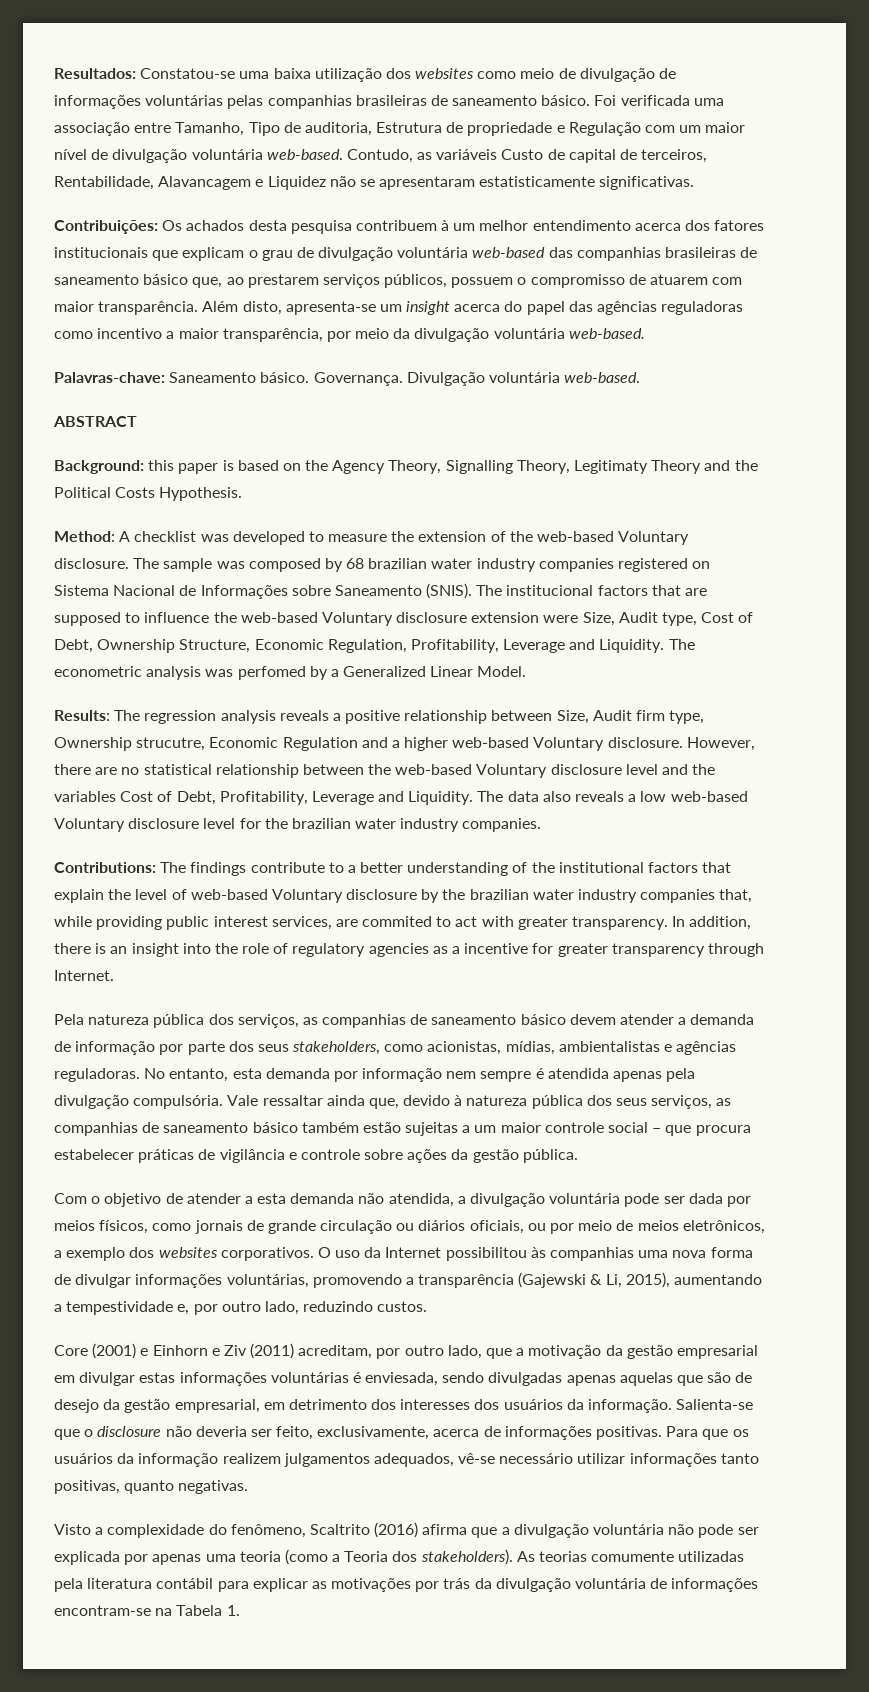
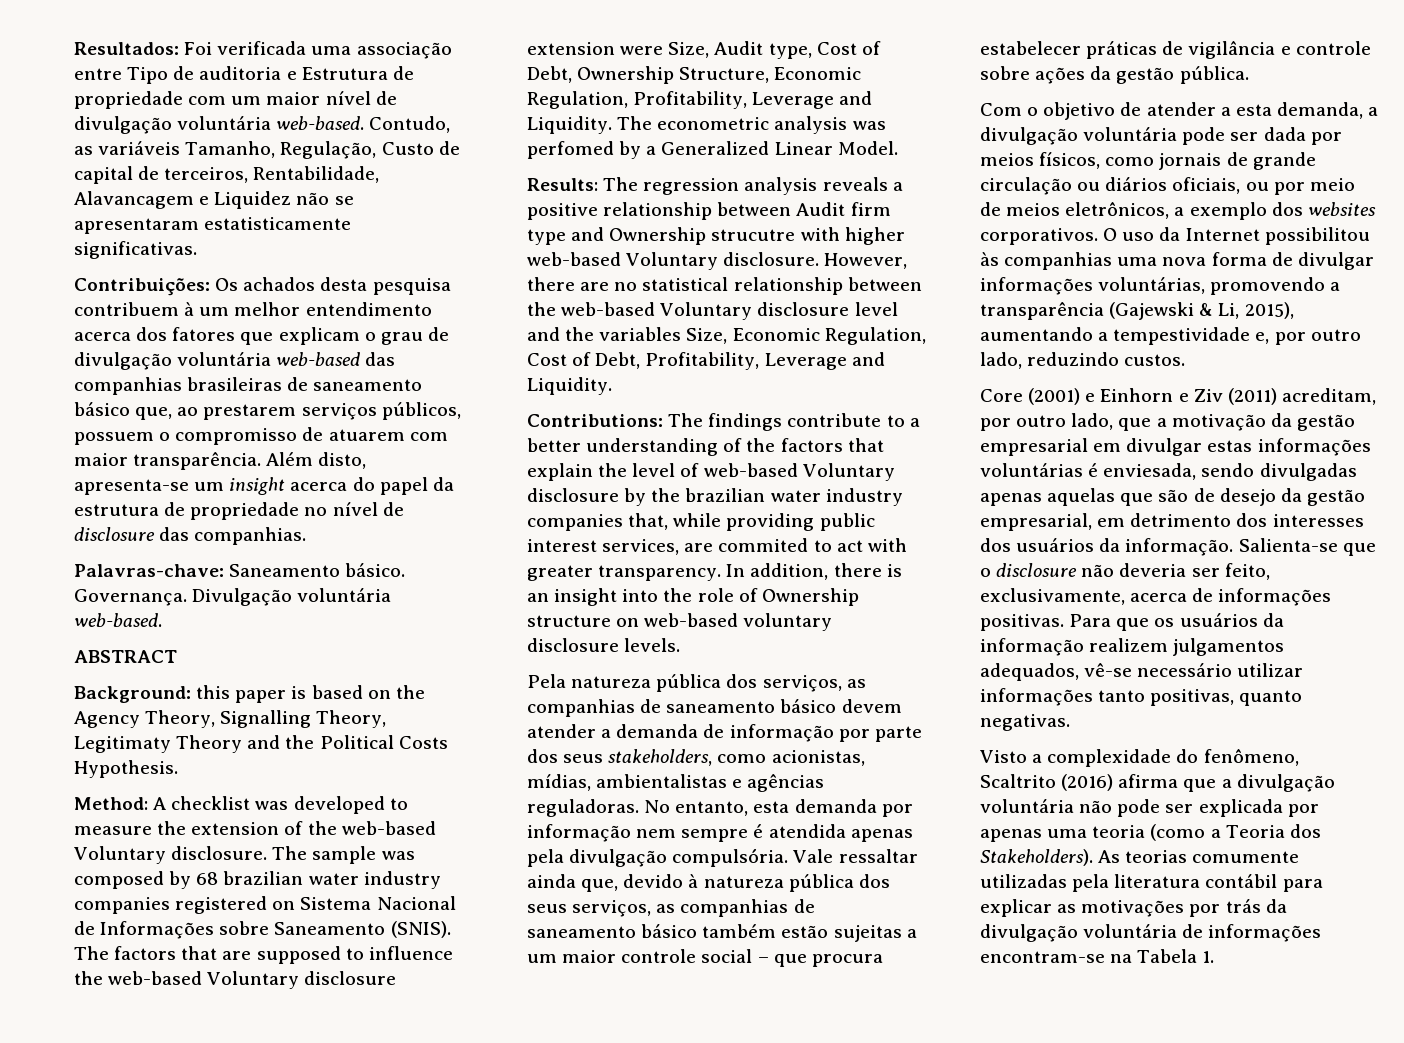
- Resultados: Constatou-se uma baixa utilização dos websites como meio de divulgação de informações voluntárias pelas companhias brasileiras de saneamento básico. Foi verificada uma associação entre Tamanho, Tipo de auditoria, Estrutura de propriedade e Regulação com um maior nível de divulgação voluntária web-based.
+ Resultados: Foi verificada uma associação entre Tipo de auditoria e Estrutura de propriedade com um maior nível de divulgação voluntária web-based.
- Contudo, as variáveis Custo de capital de terceiros, Rentabilidade, Alavancagem e Liquidez não se apresentaram estatisticamente significativas.
+ Contudo, as variáveis Tamanho, Regulação, Custo de capital de terceiros, Rentabilidade, Alavancagem e Liquidez não se apresentaram estatisticamente significativas.
- Contribuições: Os achados desta pesquisa contribuem à um melhor entendimento acerca dos fatores institucionais que explicam o grau de divulgação voluntária web-based das companhias brasileiras de saneamento básico que, ao prestarem serviços públicos, possuem o compromisso de atuarem com maior transparência.
+ Contribuições: Os achados desta pesquisa contribuem à um melhor entendimento acerca dos fatores que explicam o grau de divulgação voluntária web-based das companhias brasileiras de saneamento básico que, ao prestarem serviços públicos, possuem o compromisso de atuarem com maior transparência.
- Além disto, apresenta-se um insight acerca do papel das agências reguladoras como incentivo a maior transparência, por meio da divulgação voluntária web-based.
+ Além disto, apresenta-se um insight acerca do papel da estrutura de propriedade no nível de disclosure das companhias.
- The institucional factors that are supposed to influence the web-based Voluntary disclosure extension were Size, Audit type, Cost of Debt, Ownership Structure, Economic Regulation, Profitability, Leverage and Liquidity.
+ The factors that are supposed to influence the web-based Voluntary disclosure extension were Size, Audit type, Cost of Debt, Ownership Structure, Economic Regulation, Profitability, Leverage and Liquidity.
- Results: The regression analysis reveals a positive relationship between Size, Audit firm type, Ownership strucutre, Economic Regulation and a higher web-based Voluntary disclosure.
+ Results: The regression analysis reveals a positive relationship between Audit firm type and Ownership strucutre with higher web-based Voluntary disclosure.
- However, there are no statistical relationship between the web-based Voluntary disclosure level and the variables Cost of Debt, Profitability, Leverage and Liquidity. The data also reveals a low web-based Voluntary disclosure level for the brazilian water industry companies.
+ However, there are no statistical relationship between the web-based Voluntary disclosure level and the variables Size, Economic Regulation, Cost of Debt, Profitability, Leverage and Liquidity.
- Contributions: The findings contribute to a better understanding of the institutional factors that explain the level of web-based Voluntary disclosure by the brazilian water industry companies that, while providing public interest services, are commited to act with greater transparency.
+ Contributions: The findings contribute to a better understanding of the factors that explain the level of web-based Voluntary disclosure by the brazilian water industry companies that, while providing public interest services, are commited to act with greater transparency.
- In addition, there is an insight into the role of regulatory agencies as a incentive for greater transparency through Internet.
+ In addition, there is an insight into the role of Ownership structure on web-based voluntary disclosure levels.
- Com o objetivo de atender a esta demanda não atendida, a divulgação voluntária pode ser dada por meios físicos, como jornais de grande circulação ou diários oficiais, ou por meio de meios eletrônicos, a exemplo dos websites corporativos.
+ Com o objetivo de atender a esta demanda, a divulgação voluntária pode ser dada por meios físicos, como jornais de grande circulação ou diários oficiais, ou por meio de meios eletrônicos, a exemplo dos websites corporativos.
- Visto a complexidade do fenômeno, Scaltrito (2016) afirma que a divulgação voluntária não pode ser explicada por apenas uma teoria (como a Teoria dos stakeholders).
+ Visto a complexidade do fenômeno, Scaltrito (2016) afirma que a divulgação voluntária não pode ser explicada por apenas uma teoria (como a Teoria dos Stakeholders).

